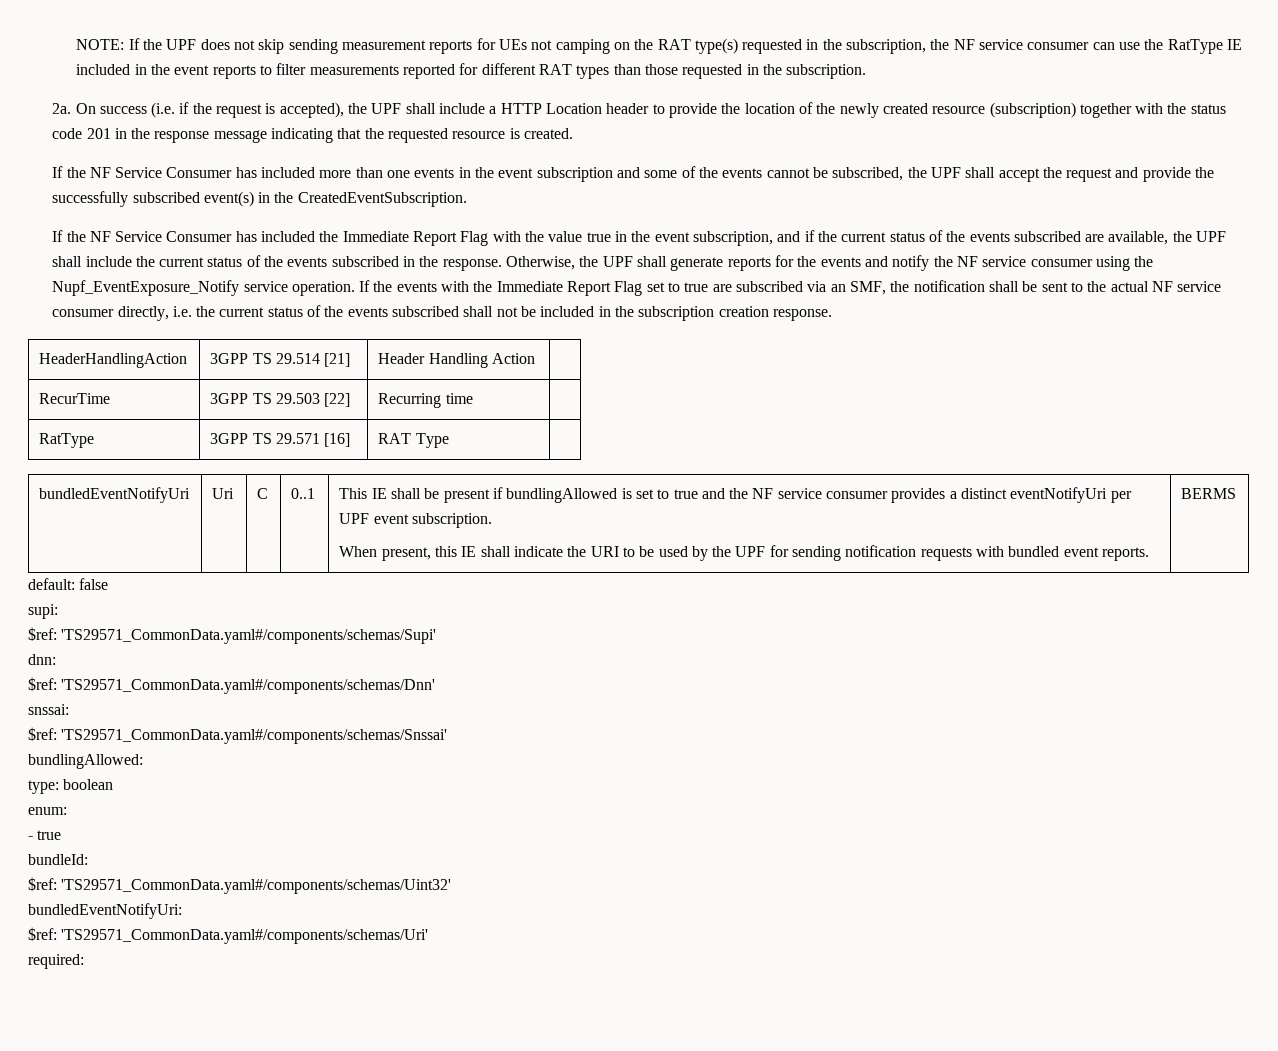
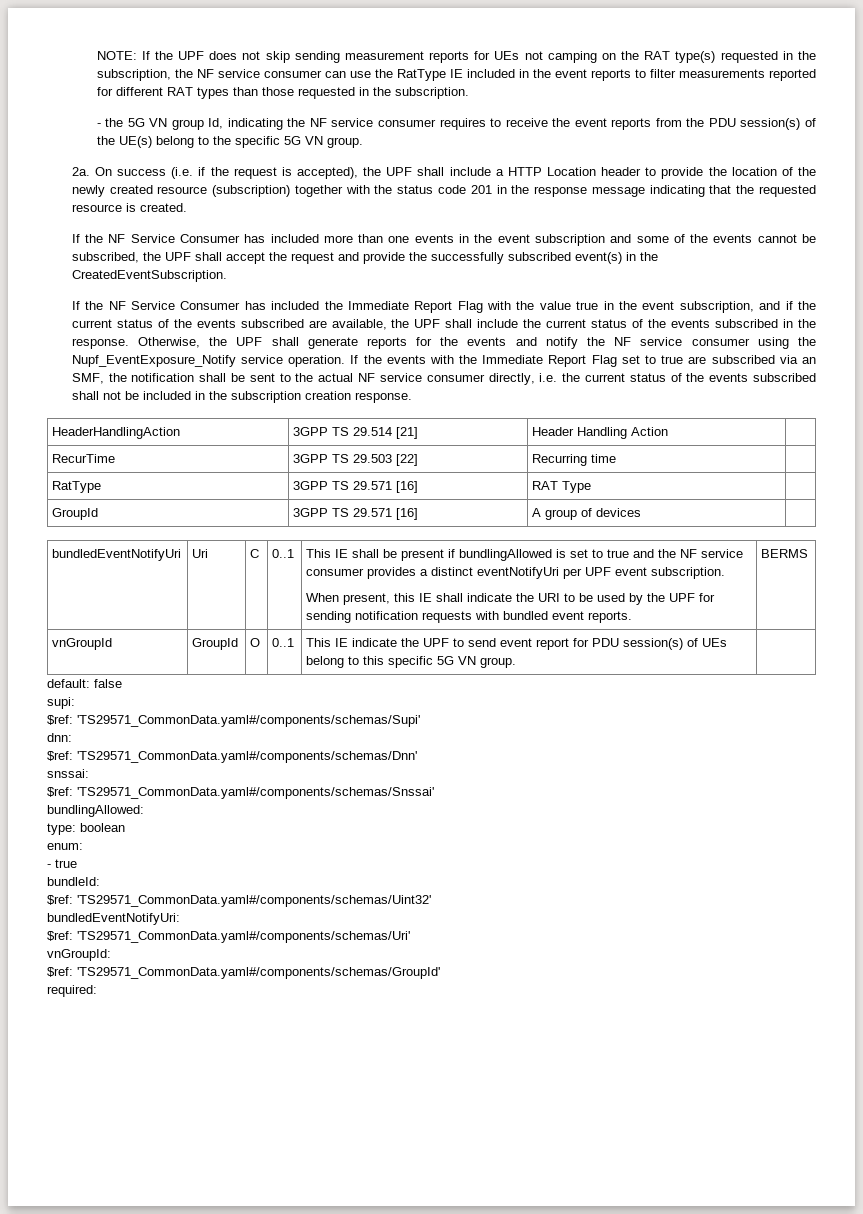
+ - the 5G VN group Id, indicating the NF service consumer requires to receive the event reports from the PDU session(s) of the UE(s) belong to the specific 5G VN group.
+ GroupId | 3GPP TS 29.571 [16] | A group of devices |
+ vnGroupId | GroupId | O | 0..1 | This IE indicate the UPF to send event report for PDU session(s) of UEs belong to this specific 5G VN group. |
+ vnGroupId:
+ $ref: 'TS29571_CommonData.yaml#/components/schemas/GroupId'

